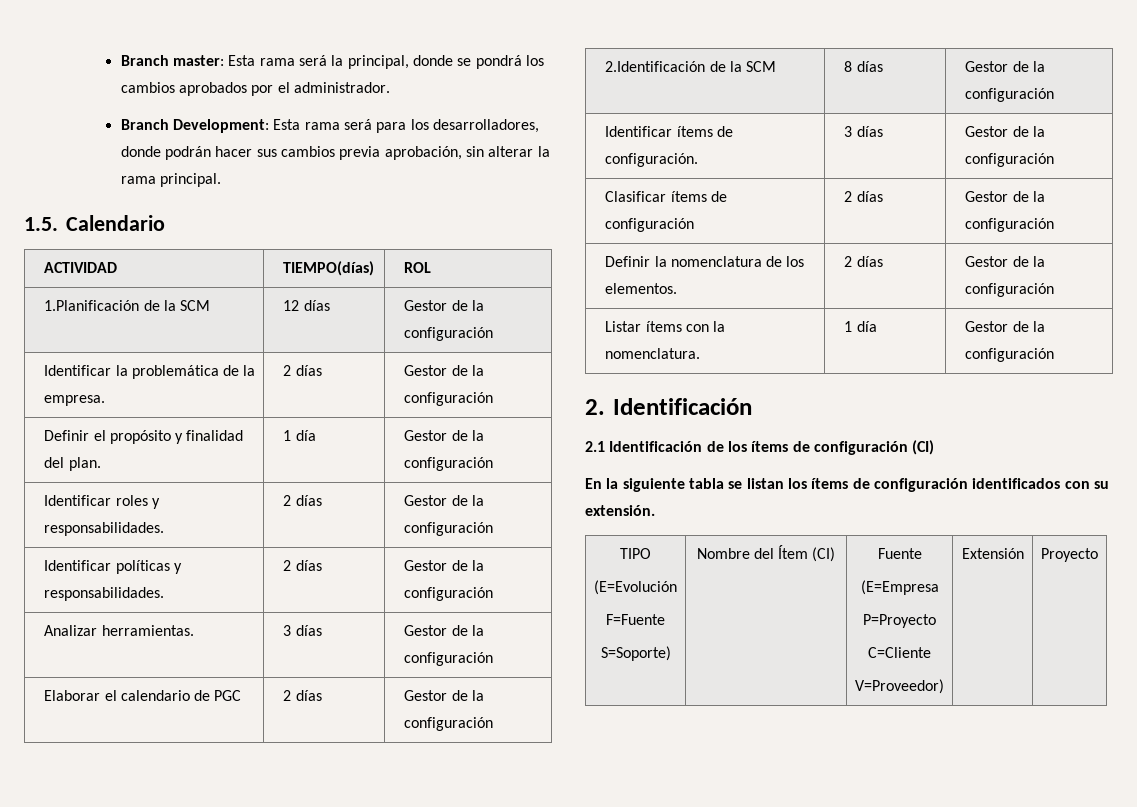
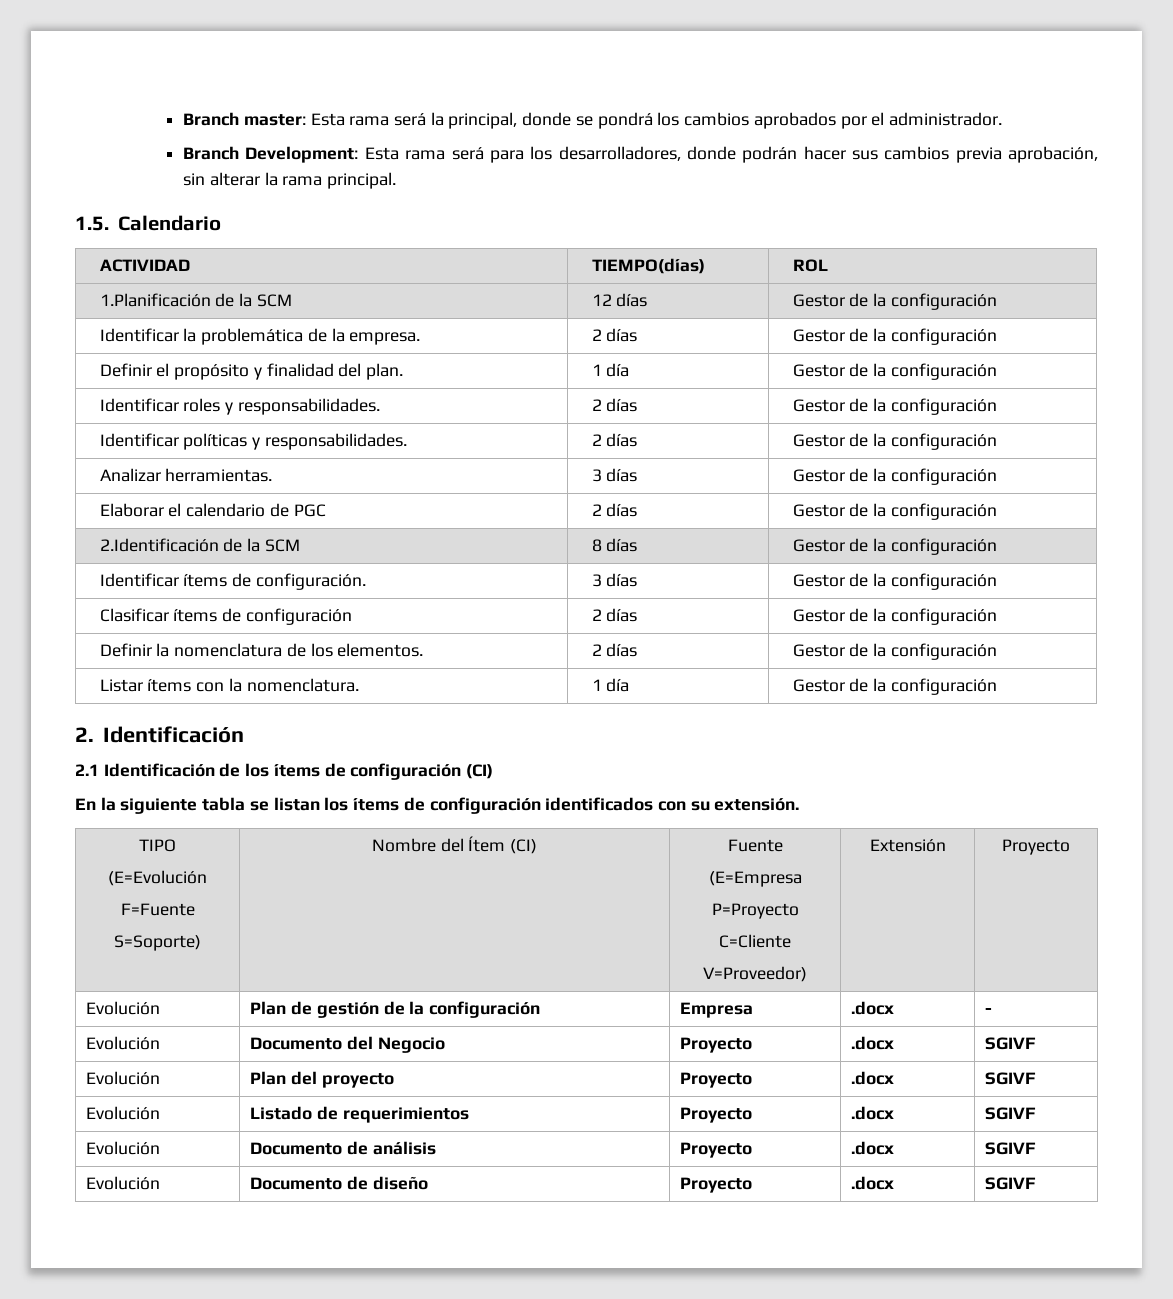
+ Evolución | Plan de gestión de la configuración | Empresa | .docx | -
+ Evolución | Documento del Negocio | Proyecto | .docx | SGIVF
+ Evolución | Plan del proyecto | Proyecto | .docx | SGIVF
+ Evolución | Listado de requerimientos | Proyecto | .docx | SGIVF
+ Evolución | Documento de análisis | Proyecto | .docx | SGIVF
+ Evolución | Documento de diseño | Proyecto | .docx | SGIVF

